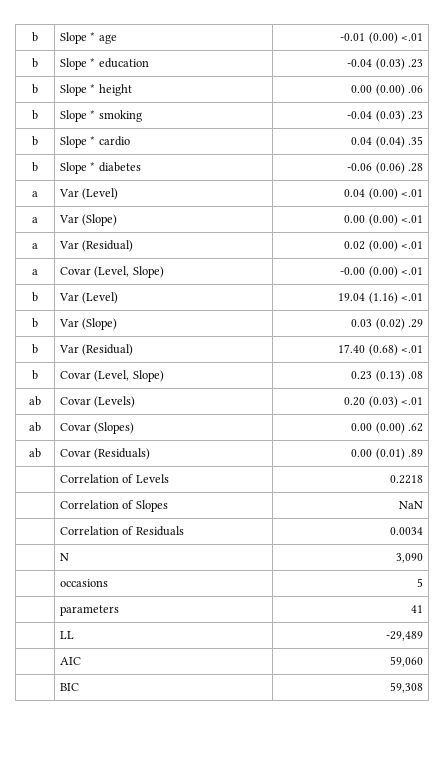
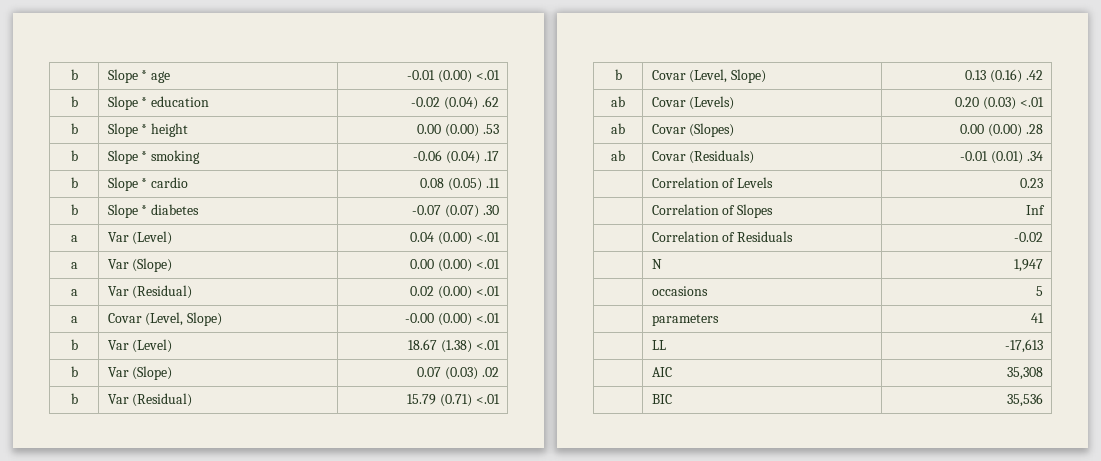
- b | Slope * education | -0.04 (0.03) .23
+ b | Slope * education | -0.02 (0.04) .62
- b | Slope * height | 0.00 (0.00) .06
+ b | Slope * height | 0.00 (0.00) .53
- b | Slope * smoking | -0.04 (0.03) .23
+ b | Slope * smoking | -0.06 (0.04) .17
- b | Slope * cardio | 0.04 (0.04) .35
+ b | Slope * cardio | 0.08 (0.05) .11
- b | Slope * diabetes | -0.06 (0.06) .28
+ b | Slope * diabetes | -0.07 (0.07) .30
- b | Var (Level) | 19.04 (1.16) <.01
+ b | Var (Level) | 18.67 (1.38) <.01
- b | Var (Slope) | 0.03 (0.02) .29
+ b | Var (Slope) | 0.07 (0.03) .02
- b | Var (Residual) | 17.40 (0.68) <.01
+ b | Var (Residual) | 15.79 (0.71) <.01
- b | Covar (Level, Slope) | 0.23 (0.13) .08
+ b | Covar (Level, Slope) | 0.13 (0.16) .42
- ab | Covar (Slopes) | 0.00 (0.00) .62
+ ab | Covar (Slopes) | 0.00 (0.00) .28
- ab | Covar (Residuals) | 0.00 (0.01) .89
+ ab | Covar (Residuals) | -0.01 (0.01) .34
- | Correlation of Levels | 0.2218
+ | Correlation of Levels | 0.23
- | Correlation of Slopes | NaN
+ | Correlation of Slopes | Inf
- | Correlation of Residuals | 0.0034
+ | Correlation of Residuals | -0.02
- | N | 3,090
+ | N | 1,947
- | LL | -29,489
+ | LL | -17,613
- | AIC | 59,060
+ | AIC | 35,308
- | BIC | 59,308
+ | BIC | 35,536

